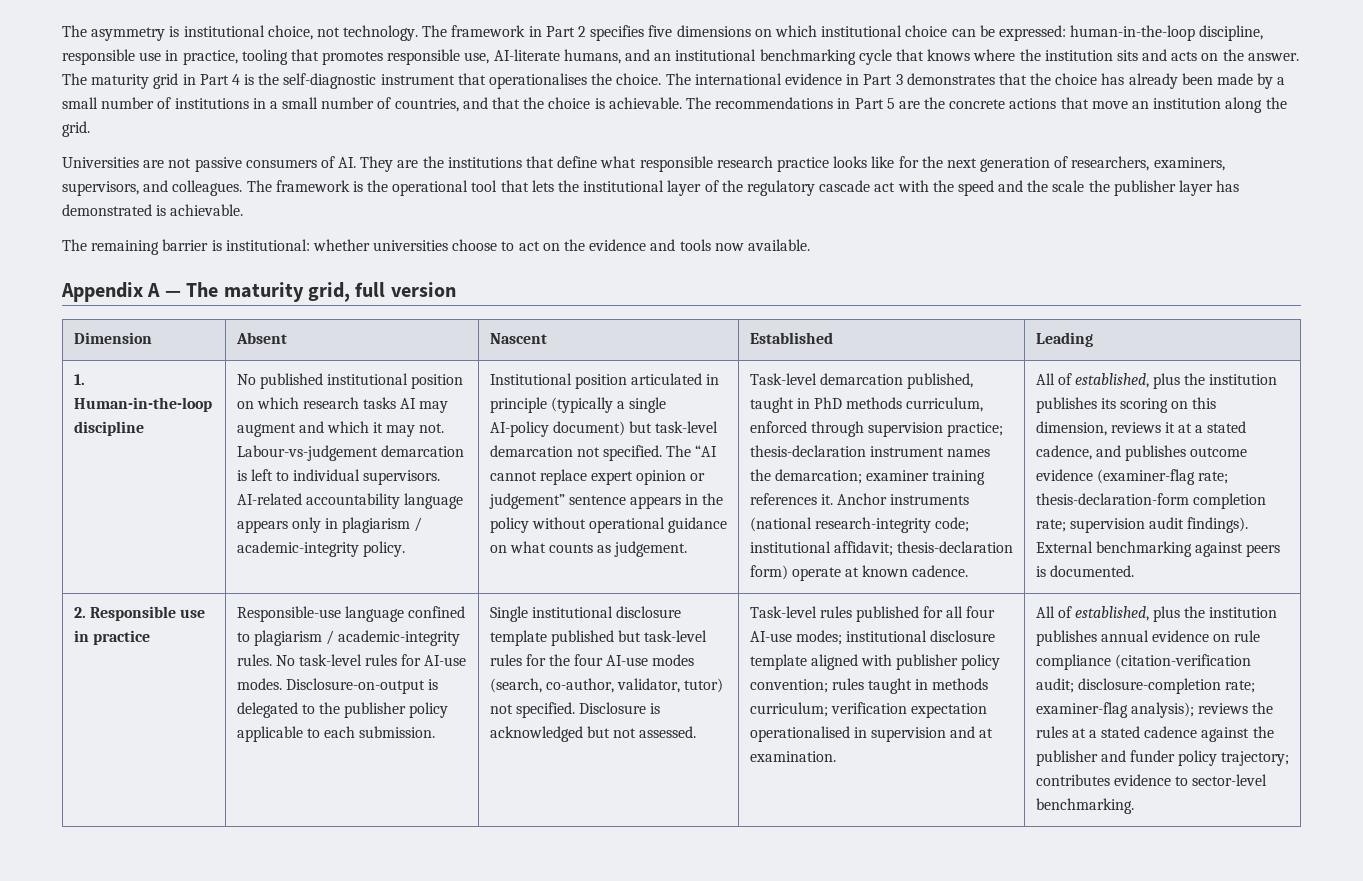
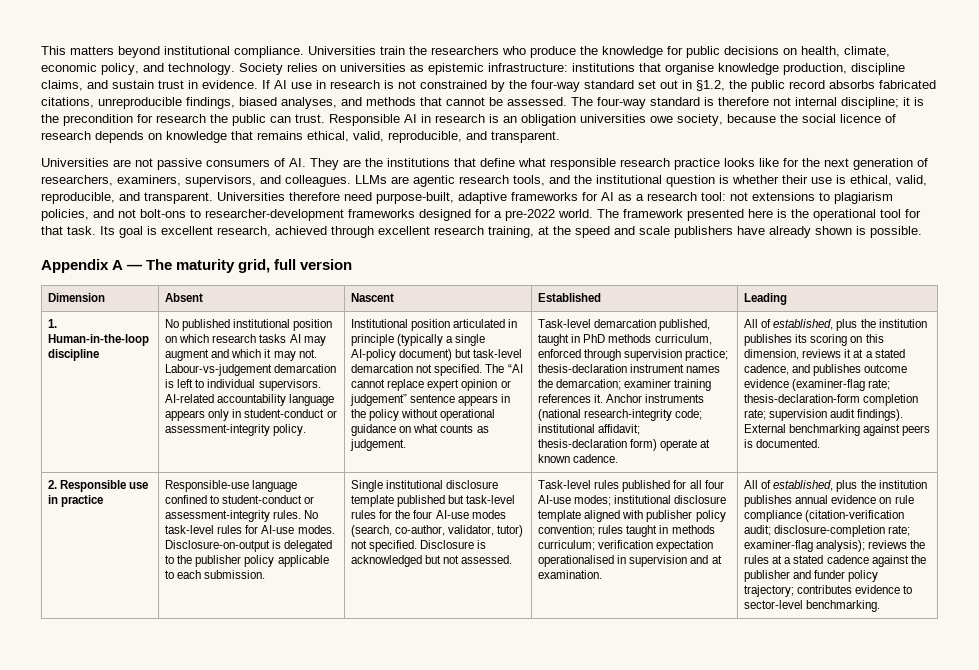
- The asymmetry is institutional choice, not technology. The framework in Part 2 specifies five dimensions on which institutional choice can be expressed: human-in-the-loop discipline, responsible use in practice, tooling that promotes responsible use, AI-literate humans, and an institutional benchmarking cycle that knows where the institution sits and acts on the answer. The maturity grid in Part 4 is the self-diagnostic instrument that operationalises the choice. The international evidence in Part 3 demonstrates that the choice has already been made by a small number of institutions in a small number of countries, and that the choice is achievable. The recommendations in Part 5 are the concrete actions that move an institution along the grid.
+ This matters beyond institutional compliance. Universities train the researchers who produce the knowledge for public decisions on health, climate, economic policy, and technology. Society relies on universities as epistemic infrastructure: institutions that organise knowledge production, discipline claims, and sustain trust in evidence. If AI use in research is not constrained by the four-way standard set out in §1.2, the public record absorbs fabricated citations, unreproducible findings, biased analyses, and methods that cannot be assessed. The four-way standard is therefore not internal discipline; it is the precondition for research the public can trust. Responsible AI in research is an obligation universities owe society, because the social licence of research depends on knowledge that remains ethical, valid, reproducible, and transparent.
- The framework is the operational tool that lets the institutional layer of the regulatory cascade act with the speed and the scale the publisher layer has demonstrated is achievable.
- The remaining barrier is institutional: whether universities choose to act on the evidence and tools now available.
+ LLMs are agentic research tools, and the institutional question is whether their use is ethical, valid, reproducible, and transparent. Universities therefore need purpose-built, adaptive frameworks for AI as a research tool: not extensions to plagiarism policies, and not bolt-ons to researcher-development frameworks designed for a pre-2022 world. The framework presented here is the operational tool for that task. Its goal is excellent research, achieved through excellent research training, at the speed and scale publishers have already shown is possible.
- AI-related accountability language appears only in plagiarism / academic-integrity policy.
+ AI-related accountability language appears only in student-conduct or assessment-integrity policy.
- Responsible-use language confined to plagiarism / academic-integrity rules.
+ Responsible-use language confined to student-conduct or assessment-integrity rules.

